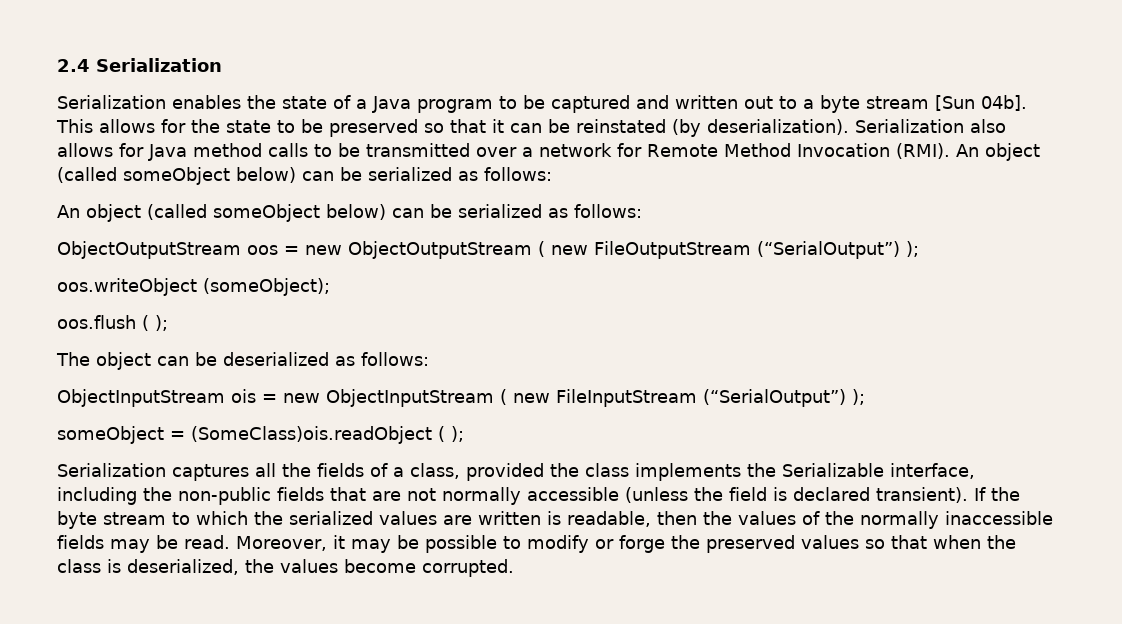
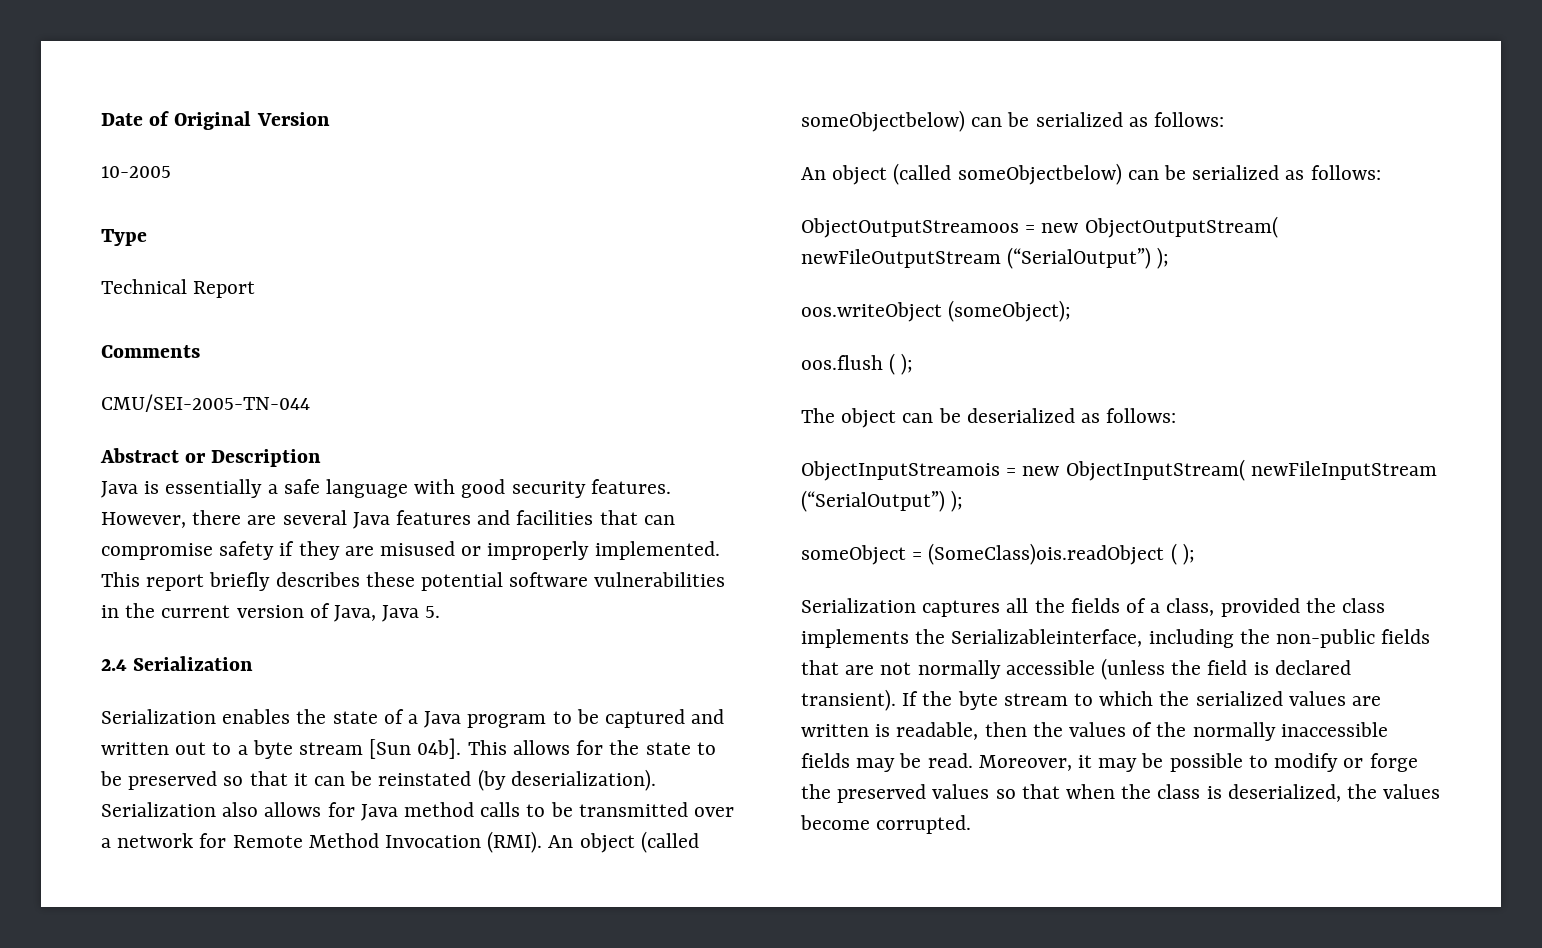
+ Date of Original Version
+ 10-2005
+ Type
+ Technical Report
+ Comments
+ CMU/SEI-2005-TN-044
+ Abstract or Description
+ Java is essentially a safe language with good security features. However, there are several Java features and facilities that can compromise safety if they are misused or improperly implemented. This report briefly describes these potential software vulnerabilities in the current version of Java, Java 5.
- Serialization also allows for Java method calls to be transmitted over a network for Remote Method Invocation (RMI). An object (called someObject below) can be serialized as follows:
- An object (called someObject below) can be serialized as follows:
- ObjectOutputStream oos = new ObjectOutputStream ( new FileOutputStream (“SerialOutput”) );
+ Serialization also allows for Java method calls to be transmitted over a network for Remote Method Invocation (RMI). An object (called someObjectbelow) can be serialized as follows:
+ An object (called someObjectbelow) can be serialized as follows:
+ ObjectOutputStreamoos = new ObjectOutputStream( newFileOutputStream (“SerialOutput”) );
- ObjectInputStream ois = new ObjectInputStream ( new FileInputStream (“SerialOutput”) );
+ ObjectInputStreamois = new ObjectInputStream( newFileInputStream (“SerialOutput”) );
- Serialization captures all the fields of a class, provided the class implements the Serializable interface, including the non-public fields that are not normally accessible (unless the field is declared transient).
+ Serialization captures all the fields of a class, provided the class implements the Serializableinterface, including the non-public fields that are not normally accessible (unless the field is declared transient).

